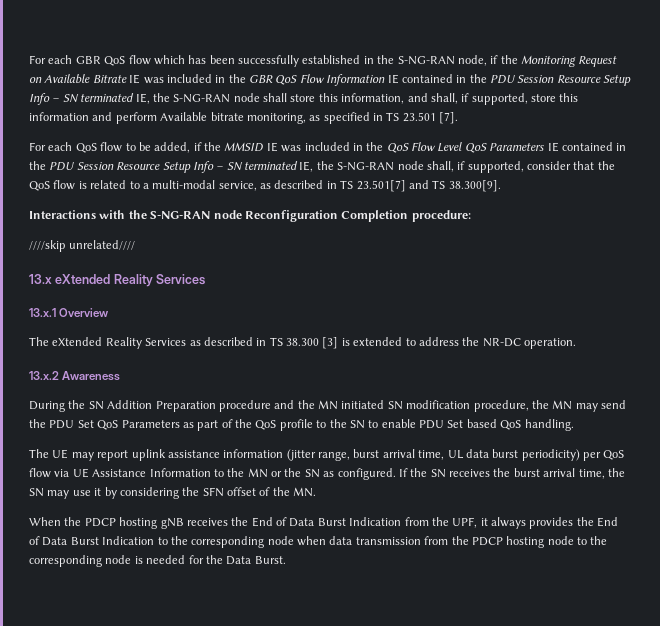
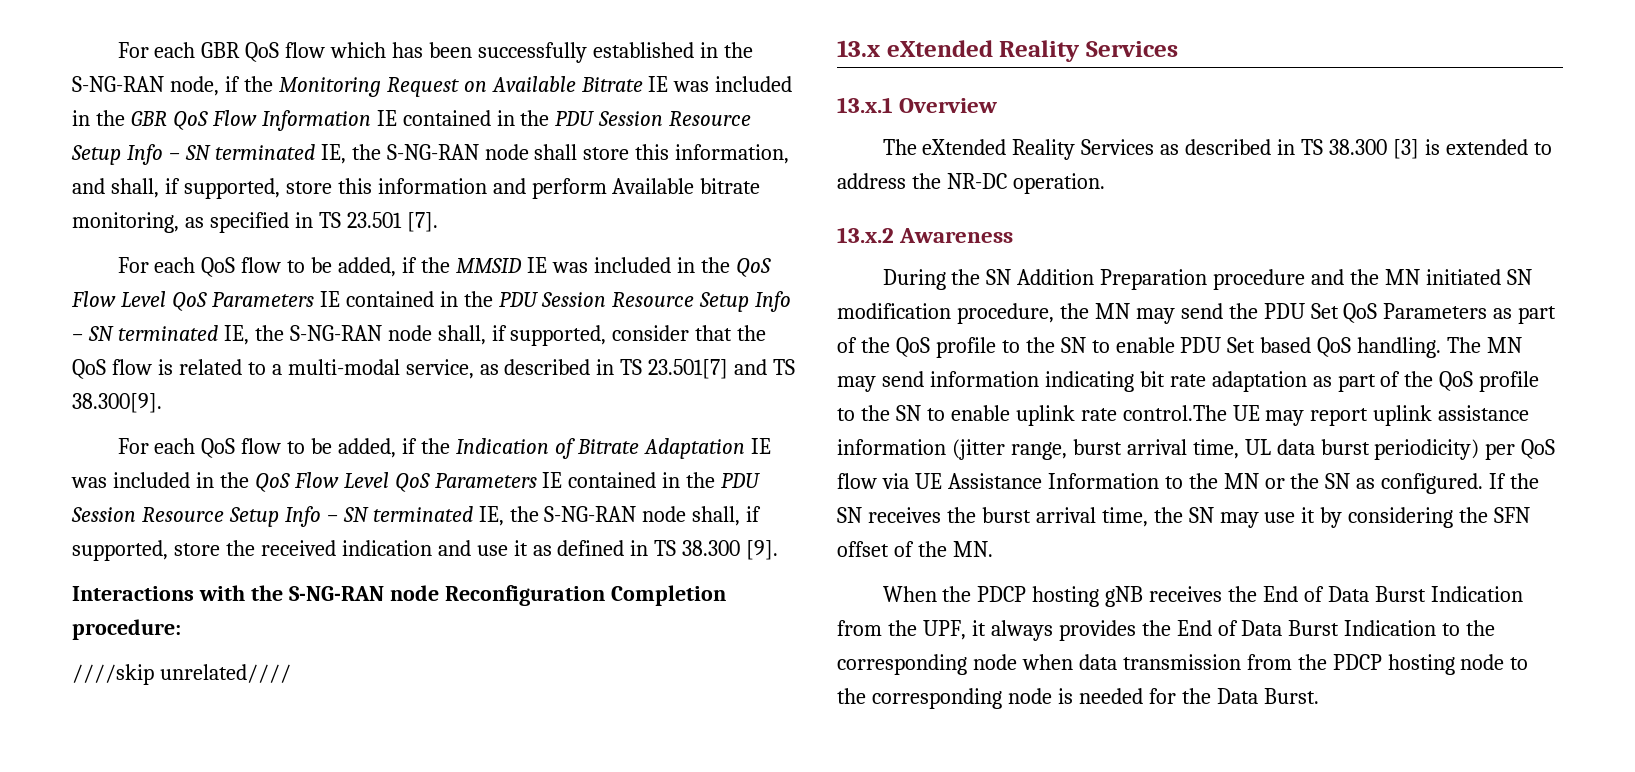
+ For each QoS flow to be added, if the Indication of Bitrate Adaptation IE was included in the QoS Flow Level QoS Parameters IE contained in the PDU Session Resource Setup Info – SN terminated IE, the S-NG-RAN node shall, if supported, store the received indication and use it as defined in TS 38.300 [9].
- During the SN Addition Preparation procedure and the MN initiated SN modification procedure, the MN may send the PDU Set QoS Parameters as part of the QoS profile to the SN to enable PDU Set based QoS handling.
- The UE may report uplink assistance information (jitter range, burst arrival time, UL data burst periodicity) per QoS flow via UE Assistance Information to the MN or the SN as configured.
+ During the SN Addition Preparation procedure and the MN initiated SN modification procedure, the MN may send the PDU Set QoS Parameters as part of the QoS profile to the SN to enable PDU Set based QoS handling. The MN may send information indicating bit rate adaptation as part of the QoS profile to the SN to enable uplink rate control.The UE may report uplink assistance information (jitter range, burst arrival time, UL data burst periodicity) per QoS flow via UE Assistance Information to the MN or the SN as configured.

